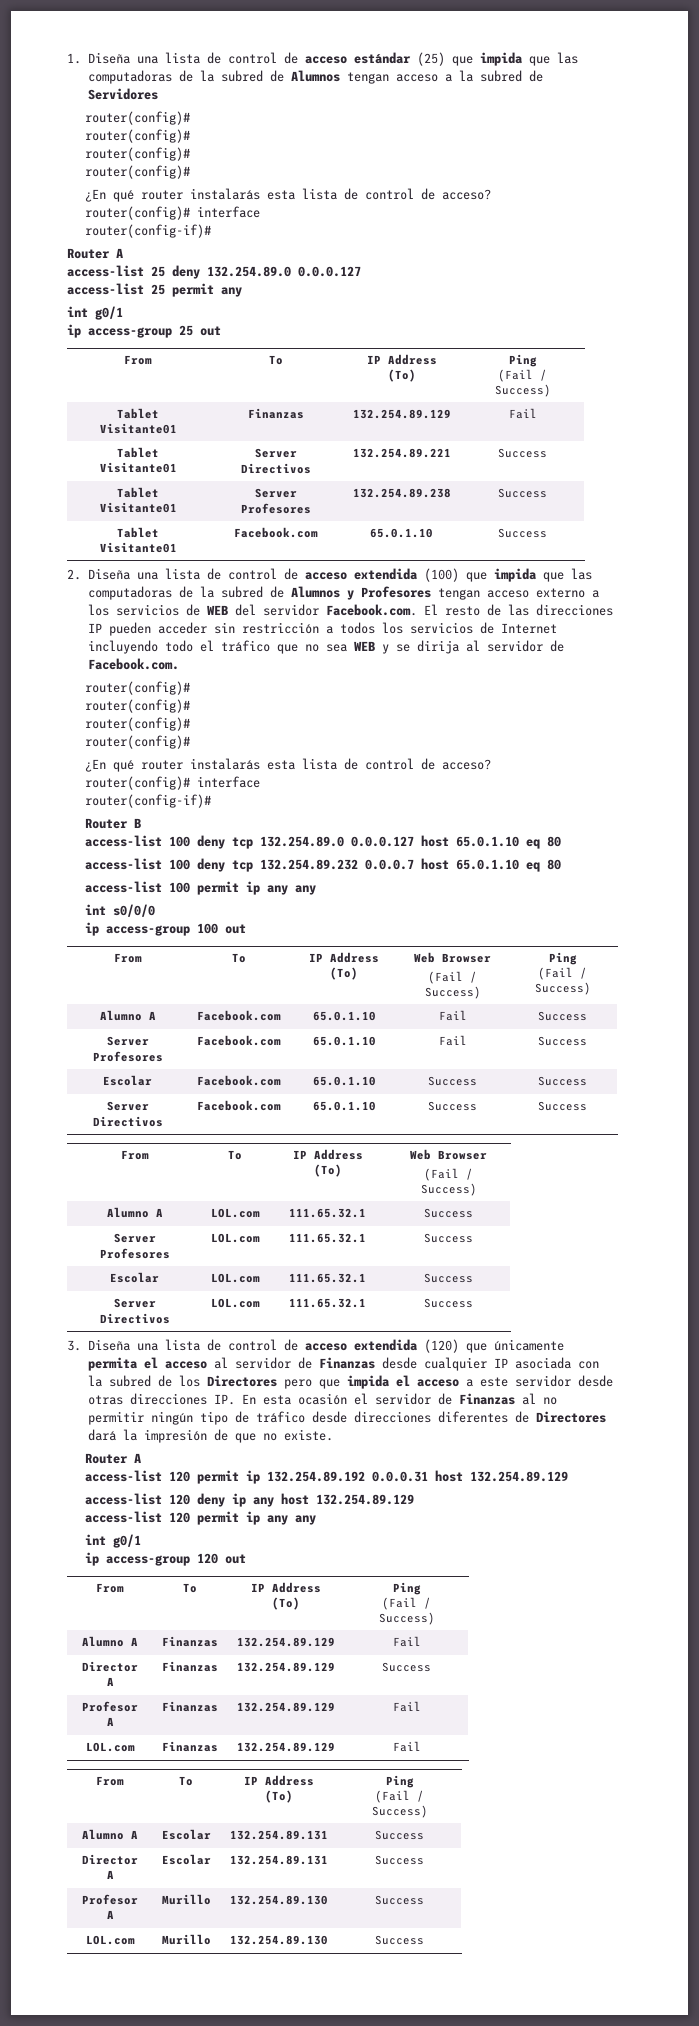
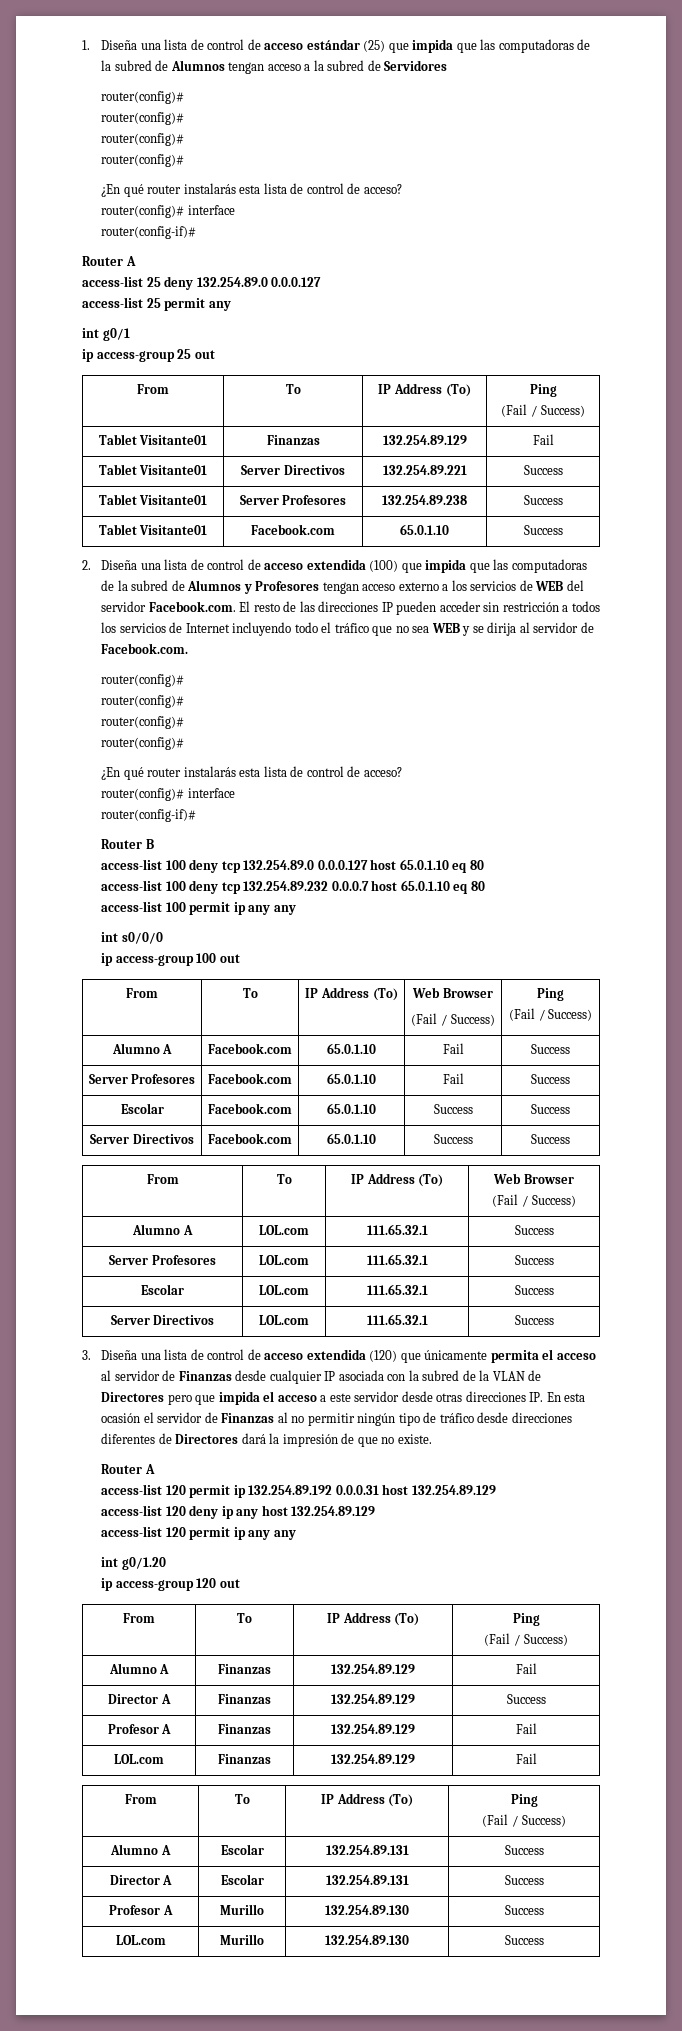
- 3. Diseña una lista de control de acceso extendida (120) que únicamente permita el acceso al servidor de Finanzas desde cualquier IP asociada con la subred de los Directores pero que impida el acceso a este servidor desde otras direcciones IP. En esta ocasión el servidor de Finanzas al no permitir ningún tipo de tráfico desde direcciones diferentes de Directores dará la impresión de que no existe.
+ 3. Diseña una lista de control de acceso extendida (120) que únicamente permita el acceso al servidor de Finanzas desde cualquier IP asociada con la subred de la VLAN de Directores pero que impida el acceso a este servidor desde otras direcciones IP. En esta ocasión el servidor de Finanzas al no permitir ningún tipo de tráfico desde direcciones diferentes de Directores dará la impresión de que no existe.
  access-list 120 permit ip any any
- int g0/1
+ int g0/1.20

